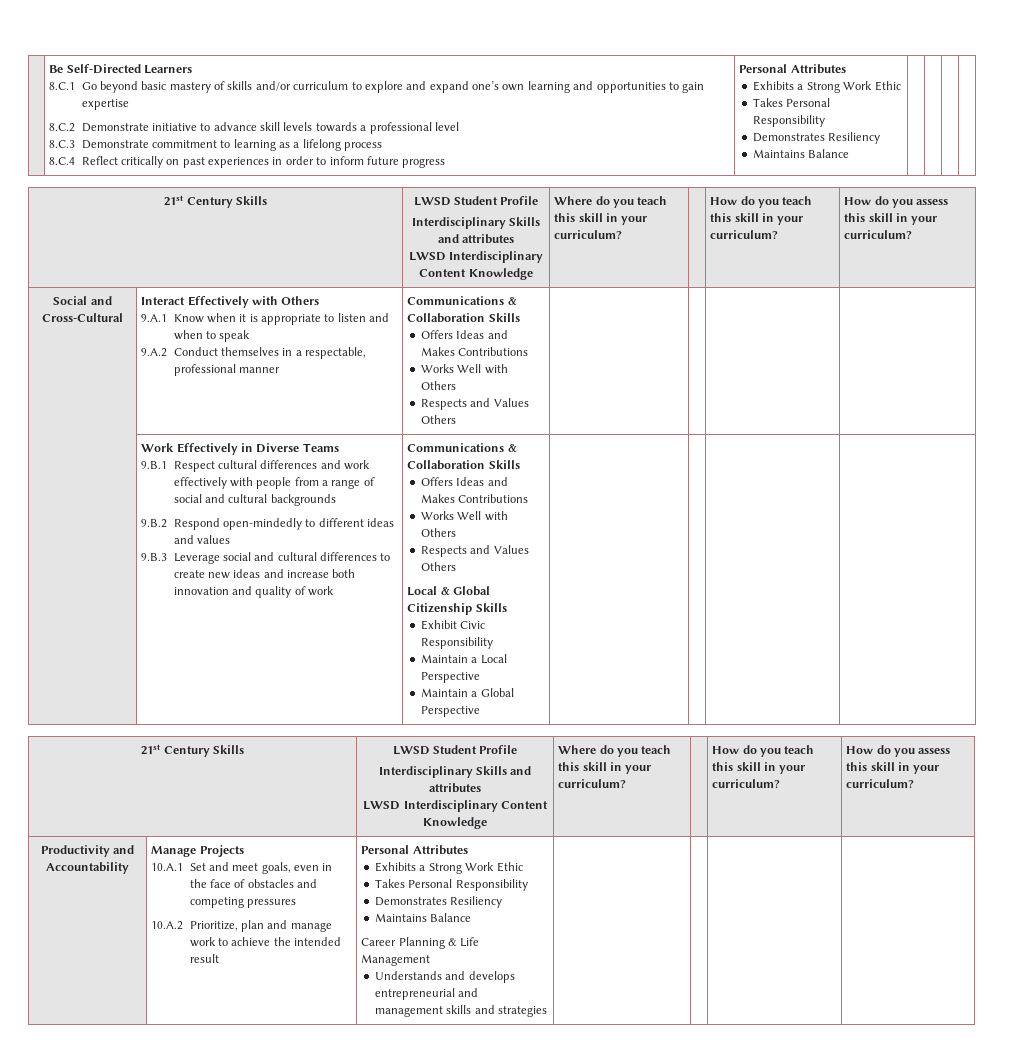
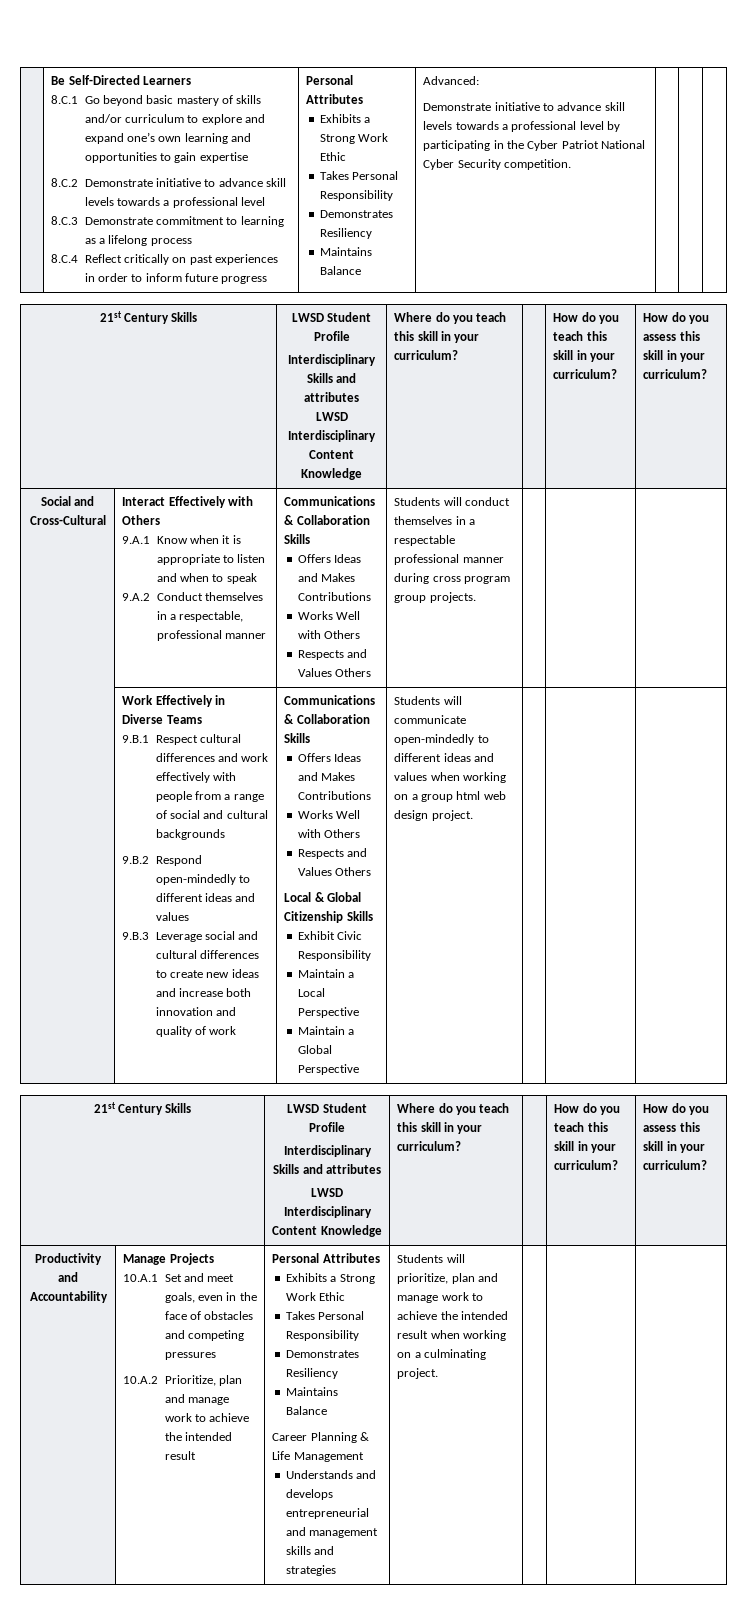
+ Advanced:
+ Demonstrate initiative to advance skill levels towards a professional level by participating in the Cyber Patriot National Cyber Security competition.
+ Students will conduct themselves in a respectable professional manner during cross program group projects.
+ Students will communicate open-mindedly to different ideas and values when working on a group html web design project.
+ Students will prioritize, plan and manage work to achieve the intended result when working on a culminating project.

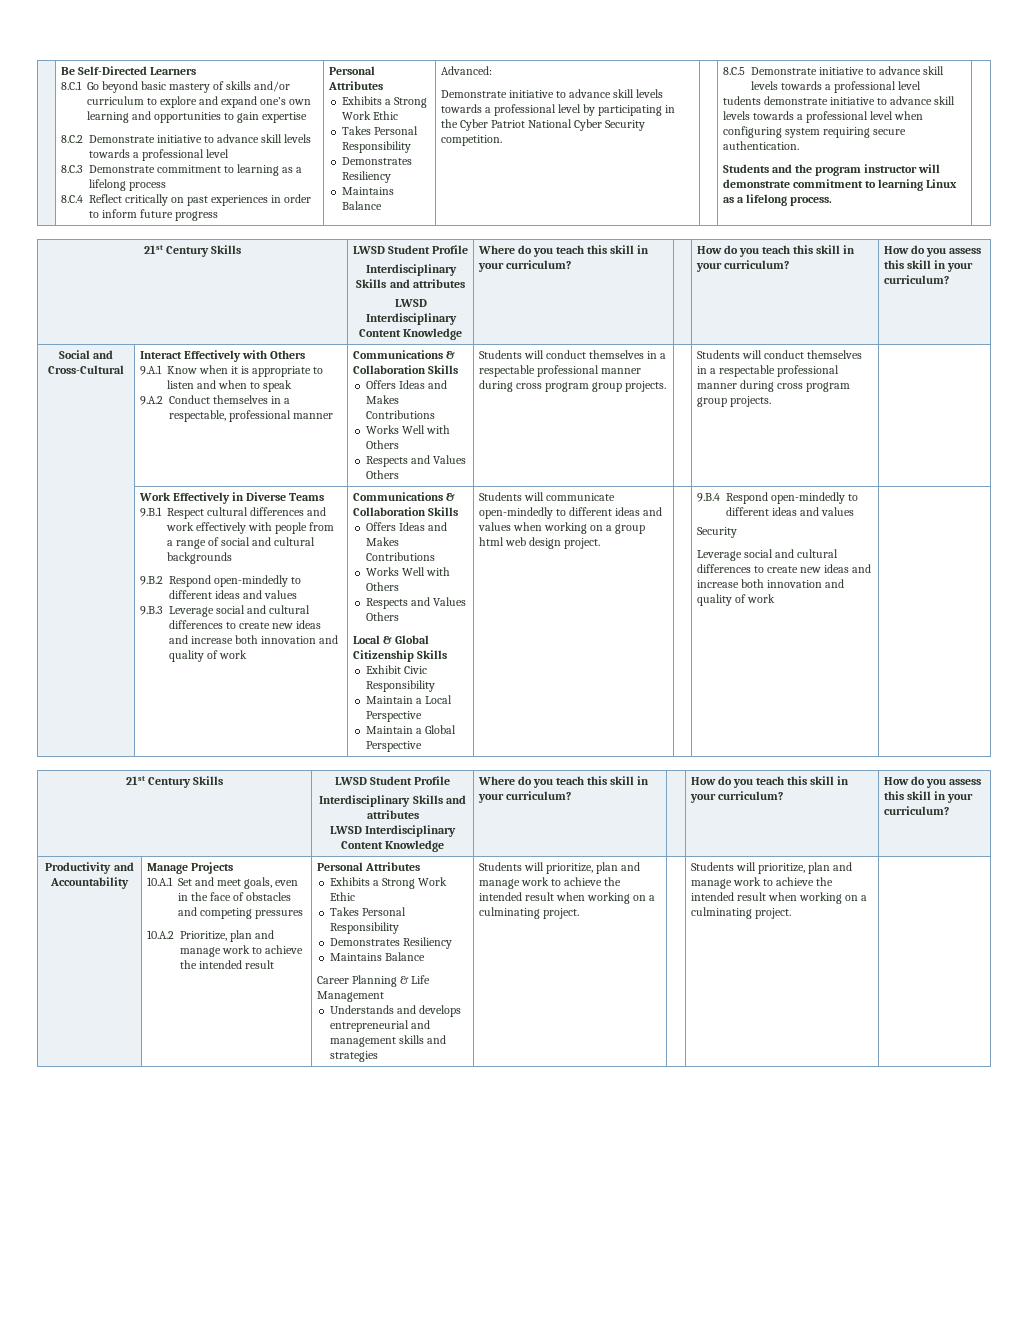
+ 8.C.5 Demonstrate initiative to advance skill levels towards a professional level
+ tudents demonstrate initiative to advance skill levels towards a professional level when configuring system requiring secure authentication.
+ Students and the program instructor will demonstrate commitment to learning Linux as a lifelong process.
- Students will conduct themselves in a respectable professional manner during cross program group projects.
+ Students will conduct themselves in a respectable professional manner during cross program group projects. | | Students will conduct themselves in a respectable professional manner during cross program group projects.
+ 9.B.4 Respond open-mindedly to different ideas and values
+ Security
+ Leverage social and cultural differences to create new ideas and increase both innovation and quality of work
- Students will prioritize, plan and manage work to achieve the intended result when working on a culminating project.
+ Students will prioritize, plan and manage work to achieve the intended result when working on a culminating project. | | Students will prioritize, plan and manage work to achieve the intended result when working on a culminating project.

